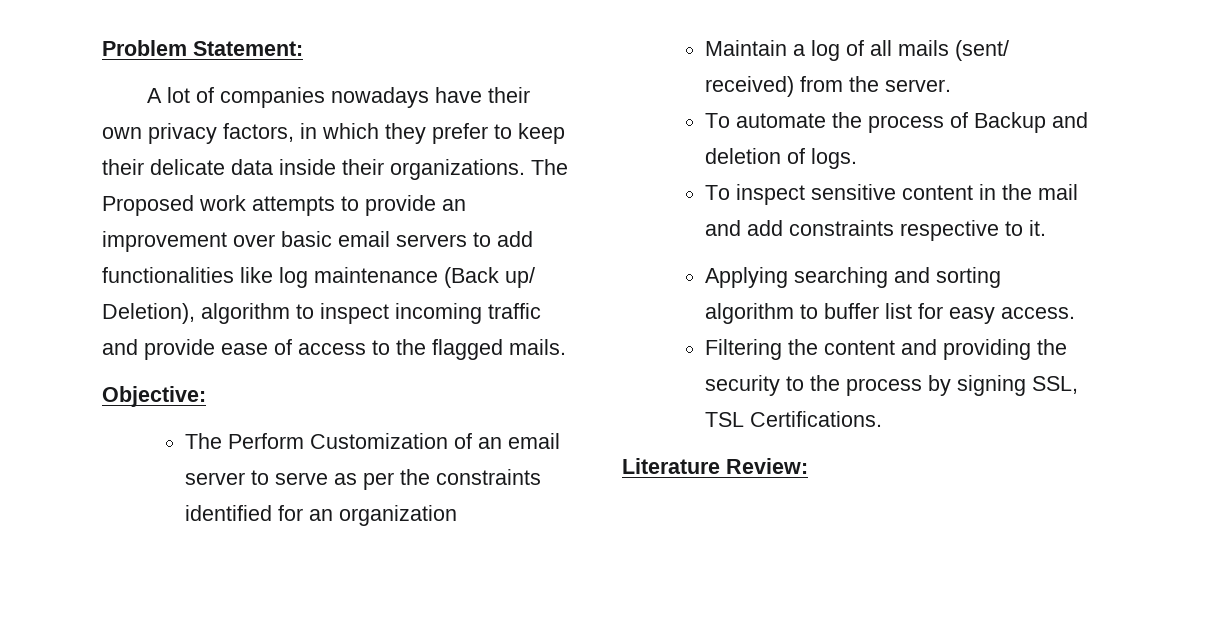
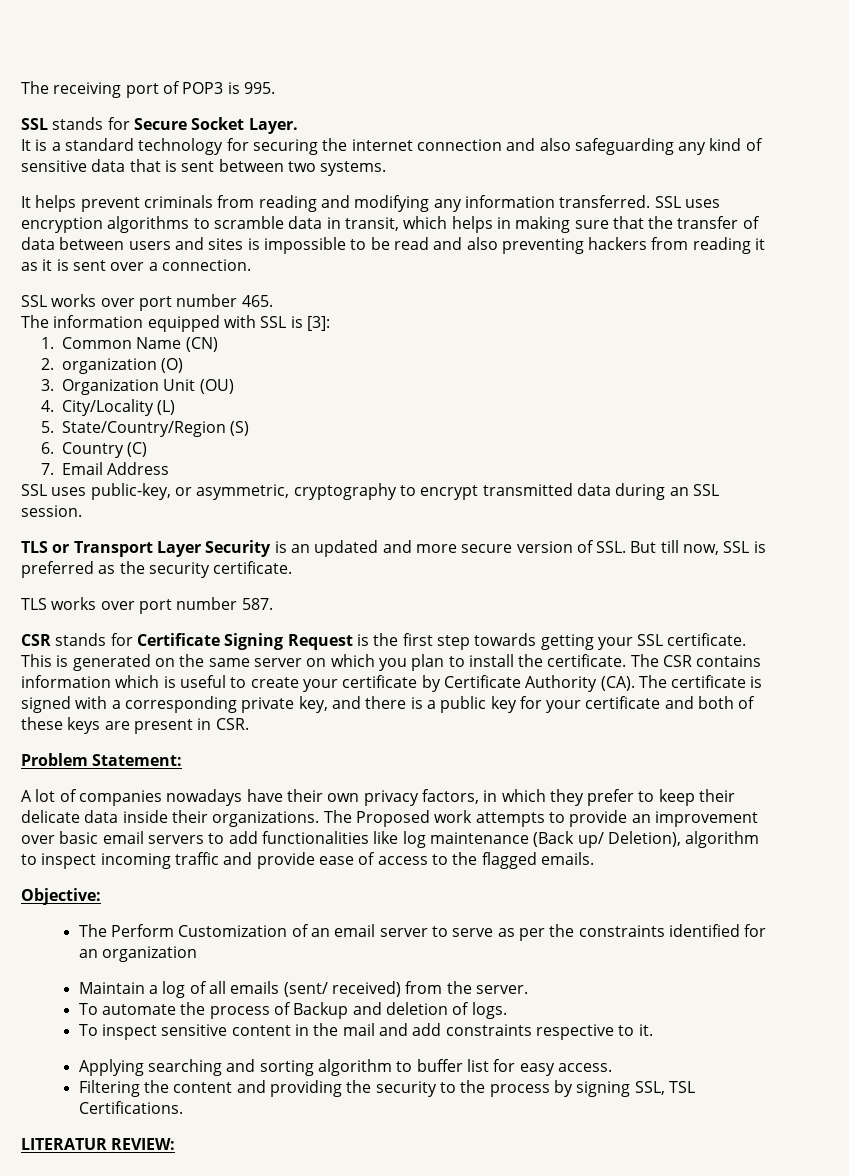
+ The receiving port of POP3 is 995.
+ SSL stands for Secure Socket Layer.
+ It is a standard technology for securing the internet connection and also safeguarding any kind of sensitive data that is sent between two systems.
+ It helps prevent criminals from reading and modifying any information transferred. SSL uses encryption algorithms to scramble data in transit, which helps in making sure that the transfer of data between users and sites is impossible to be read and also preventing hackers from reading it as it is sent over a connection.
+ SSL works over port number 465.
+ The information equipped with SSL is [3]:
+ 1. Common Name (CN)
+ 2. organization (O)
+ 3. Organization Unit (OU)
+ 4. City/Locality (L)
+ 5. State/Country/Region (S)
+ 6. Country (C)
+ 7. Email Address
+ SSL uses public-key, or asymmetric, cryptography to encrypt transmitted data during an SSL session.
+ TLS or Transport Layer Security is an updated and more secure version of SSL. But till now, SSL is preferred as the security certificate.
+ TLS works over port number 587.
+ CSR stands for Certificate Signing Request is the first step towards getting your SSL certificate. This is generated on the same server on which you plan to install the certificate. The CSR contains information which is useful to create your certificate by Certificate Authority (CA). The certificate is signed with a corresponding private key, and there is a public key for your certificate and both of these keys are present in CSR.
- The Proposed work attempts to provide an improvement over basic email servers to add functionalities like log maintenance (Back up/ Deletion), algorithm to inspect incoming traffic and provide ease of access to the flagged mails.
+ The Proposed work attempts to provide an improvement over basic email servers to add functionalities like log maintenance (Back up/ Deletion), algorithm to inspect incoming traffic and provide ease of access to the flagged emails.
- Maintain a log of all mails (sent/ received) from the server.
+ Maintain a log of all emails (sent/ received) from the server.
- Literature Review:
+ LITERATUR REVIEW:

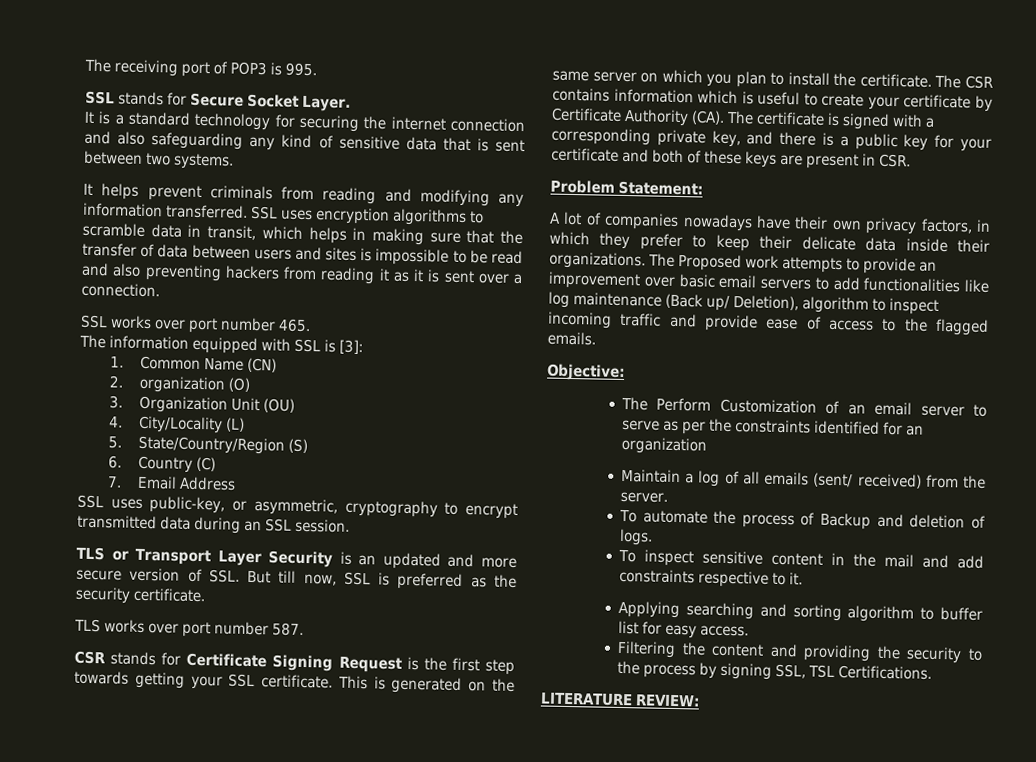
- LITERATUR REVIEW:
+ LITERATURE REVIEW:

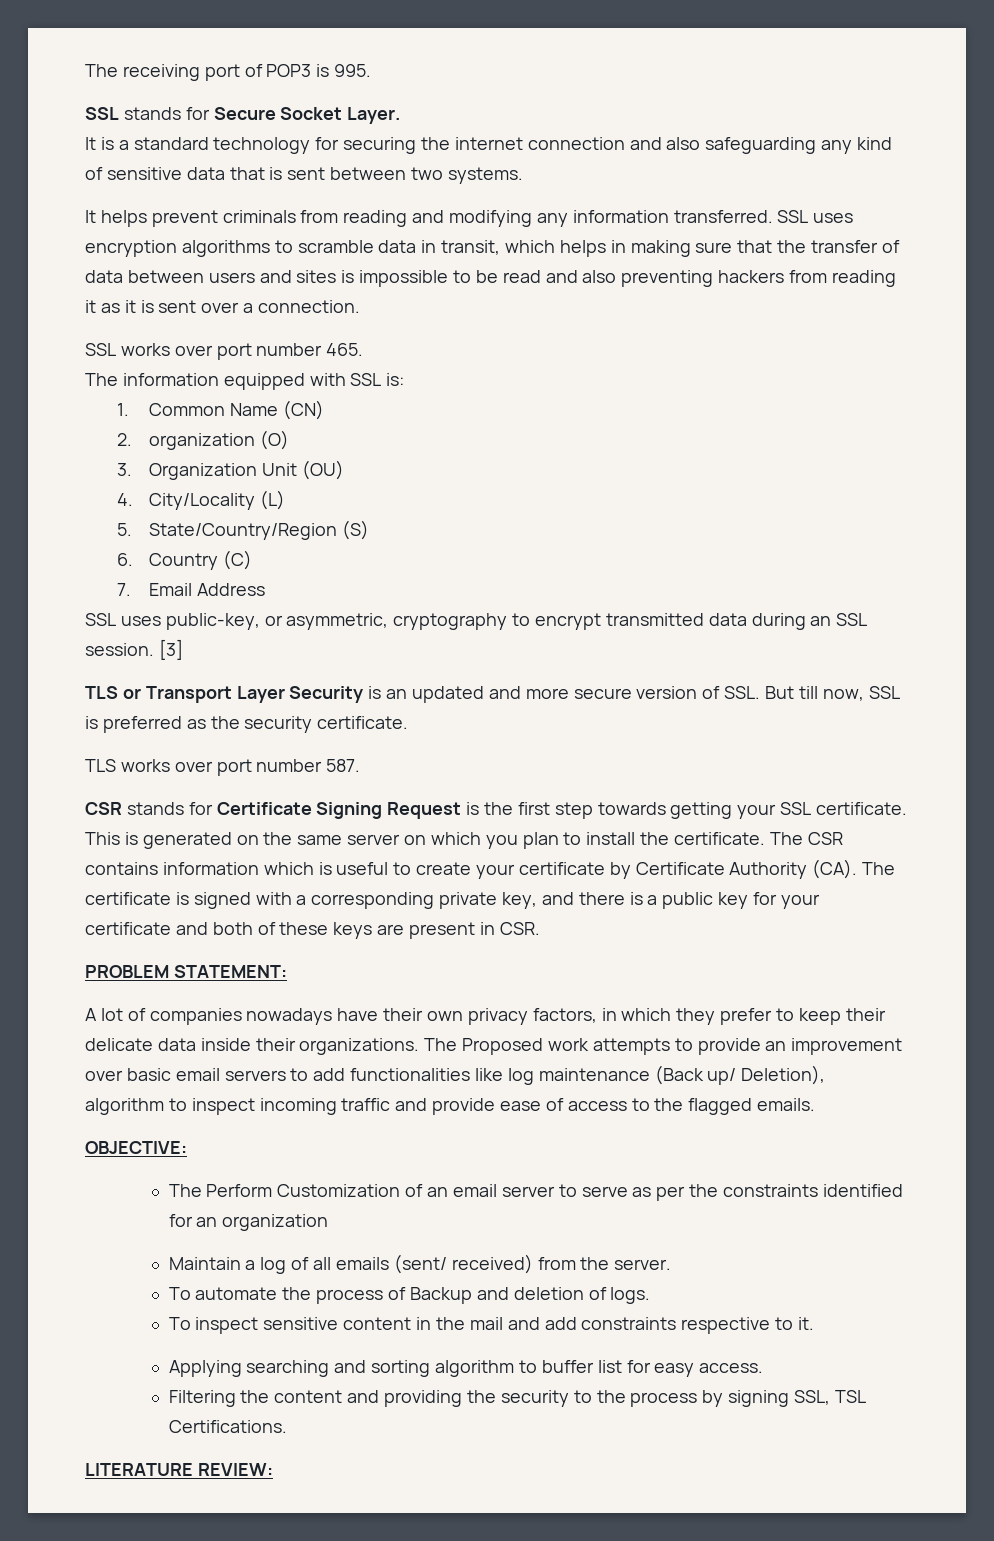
- The information equipped with SSL is [3]:
+ The information equipped with SSL is:
+ [3]
- Problem Statement:
+ PROBLEM STATEMENT:
- Objective:
+ OBJECTIVE:

